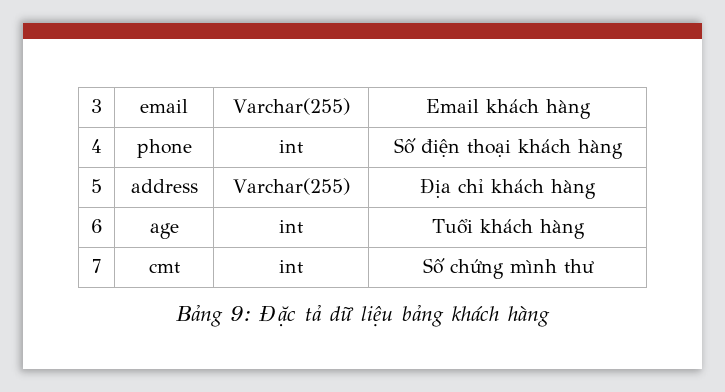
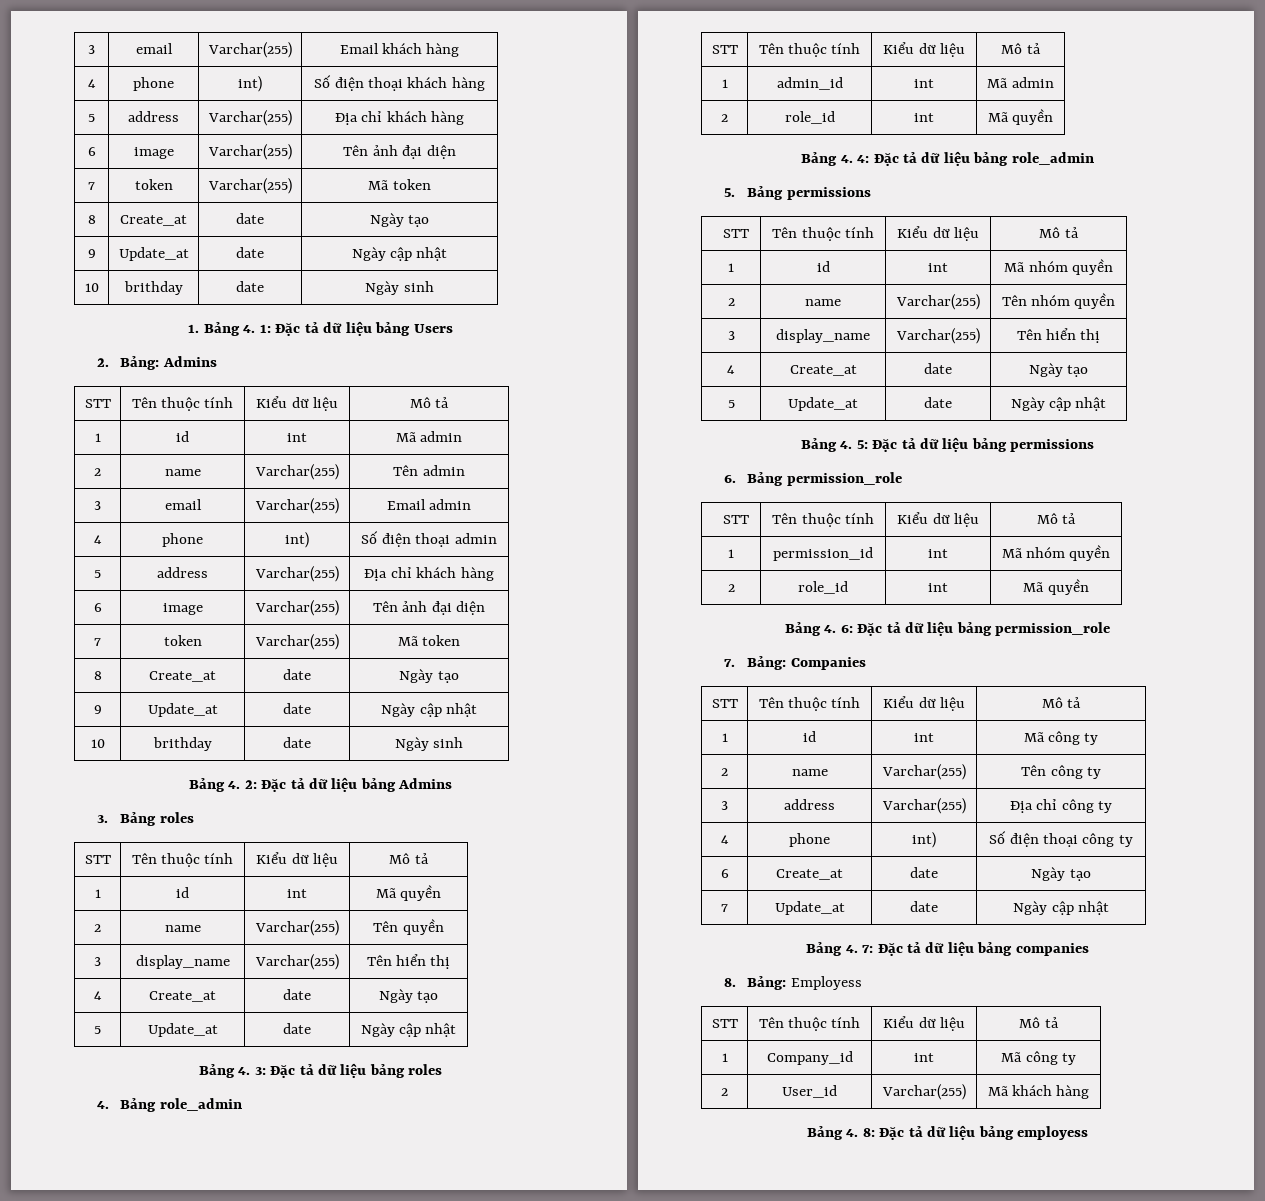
- 4 | phone | int | Số điện thoại khách hàng
+ 4 | phone | int) | Số điện thoại khách hàng
  5 | address | Varchar(255) | Địa chỉ khách hàng
- 6 | age | int | Tuổi khách hàng
- 7 | cmt | int | Số chứng mình thư
- Bảng 9: Đặc tả dữ liệu bảng khách hàng
+ 6 | image | Varchar(255) | Tên ảnh đại diện
+ 7 | token | Varchar(255) | Mã token
+ 8 | Create_at | date | Ngày tạo
+ 9 | Update_at | date | Ngày cập nhật
+ 10 | brithday | date | Ngày sinh
+ 1. Bảng 4. 1: Đặc tả dữ liệu bảng Users
+ 2. Bảng: Admins
+ STT | Tên thuộc tính | Kiểu dữ liệu | Mô tả
+ 1 | id | int | Mã admin
+ 2 | name | Varchar(255) | Tên admin
+ 3 | email | Varchar(255) | Email admin
+ 4 | phone | int) | Số điện thoại admin
+ 5 | address | Varchar(255) | Địa chỉ khách hàng
+ 6 | image | Varchar(255) | Tên ảnh đại diện
+ 7 | token | Varchar(255) | Mã token
+ 8 | Create_at | date | Ngày tạo
+ 9 | Update_at | date | Ngày cập nhật
+ 10 | brithday | date | Ngày sinh
+ Bảng 4. 2: Đặc tả dữ liệu bảng Admins
+ 3. Bảng roles
+ STT | Tên thuộc tính | Kiểu dữ liệu | Mô tả
+ 1 | id | int | Mã quyền
+ 2 | name | Varchar(255) | Tên quyền
+ 3 | display_name | Varchar(255) | Tên hiển thị
+ 4 | Create_at | date | Ngày tạo
+ 5 | Update_at | date | Ngày cập nhật
+ Bảng 4. 3: Đặc tả dữ liệu bảng roles
+ 4. Bảng role_admin
+ STT | Tên thuộc tính | Kiểu dữ liệu | Mô tả
+ 1 | admin_id | int | Mã admin
+ 2 | role_id | int | Mã quyền
+ Bảng 4. 4: Đặc tả dữ liệu bảng role_admin
+ 5. Bảng permissions
+ STT | Tên thuộc tính | Kiểu dữ liệu | Mô tả
+ 1 | id | int | Mã nhóm quyền
+ 2 | name | Varchar(255) | Tên nhóm quyền
+ 3 | display_name | Varchar(255) | Tên hiển thị
+ 4 | Create_at | date | Ngày tạo
+ 5 | Update_at | date | Ngày cập nhật
+ Bảng 4. 5: Đặc tả dữ liệu bảng permissions
+ 6. Bảng permission_role
+ STT | Tên thuộc tính | Kiểu dữ liệu | Mô tả
+ 1 | permission_id | int | Mã nhóm quyền
+ 2 | role_id | int | Mã quyền
+ Bảng 4. 6: Đặc tả dữ liệu bảng permission_role
+ 7. Bảng: Companies
+ STT | Tên thuộc tính | Kiểu dữ liệu | Mô tả
+ 1 | id | int | Mã công ty
+ 2 | name | Varchar(255) | Tên công ty
+ 3 | address | Varchar(255) | Địa chỉ công ty
+ 4 | phone | int) | Số điện thoại công ty
+ 6 | Create_at | date | Ngày tạo
+ 7 | Update_at | date | Ngày cập nhật
+ Bảng 4. 7: Đặc tả dữ liệu bảng companies
+ 8. Bảng: Employess
+ STT | Tên thuộc tính | Kiểu dữ liệu | Mô tả
+ 1 | Company_id | int | Mã công ty
+ 2 | User_id | Varchar(255) | Mã khách hàng
+ Bảng 4. 8: Đặc tả dữ liệu bảng employess

